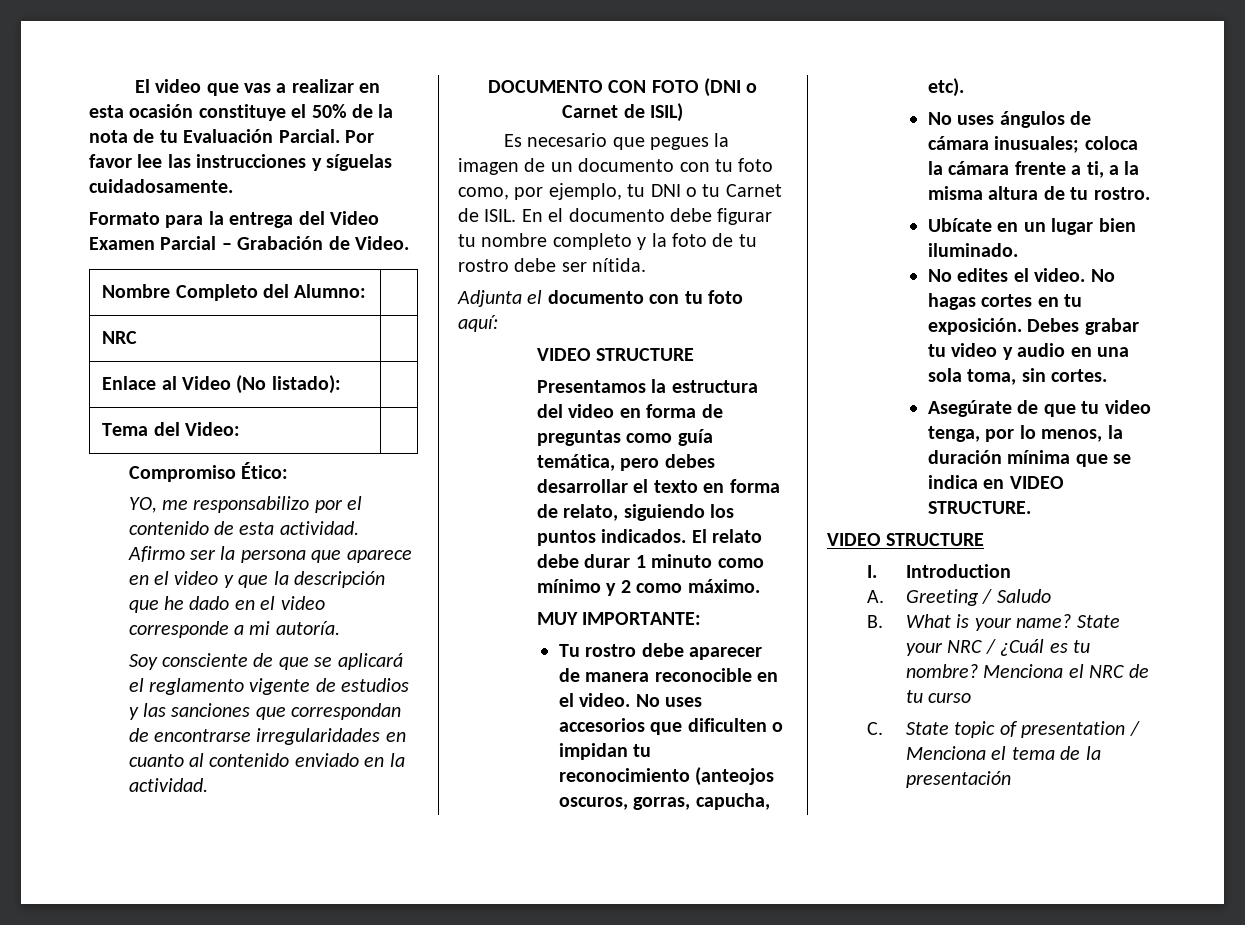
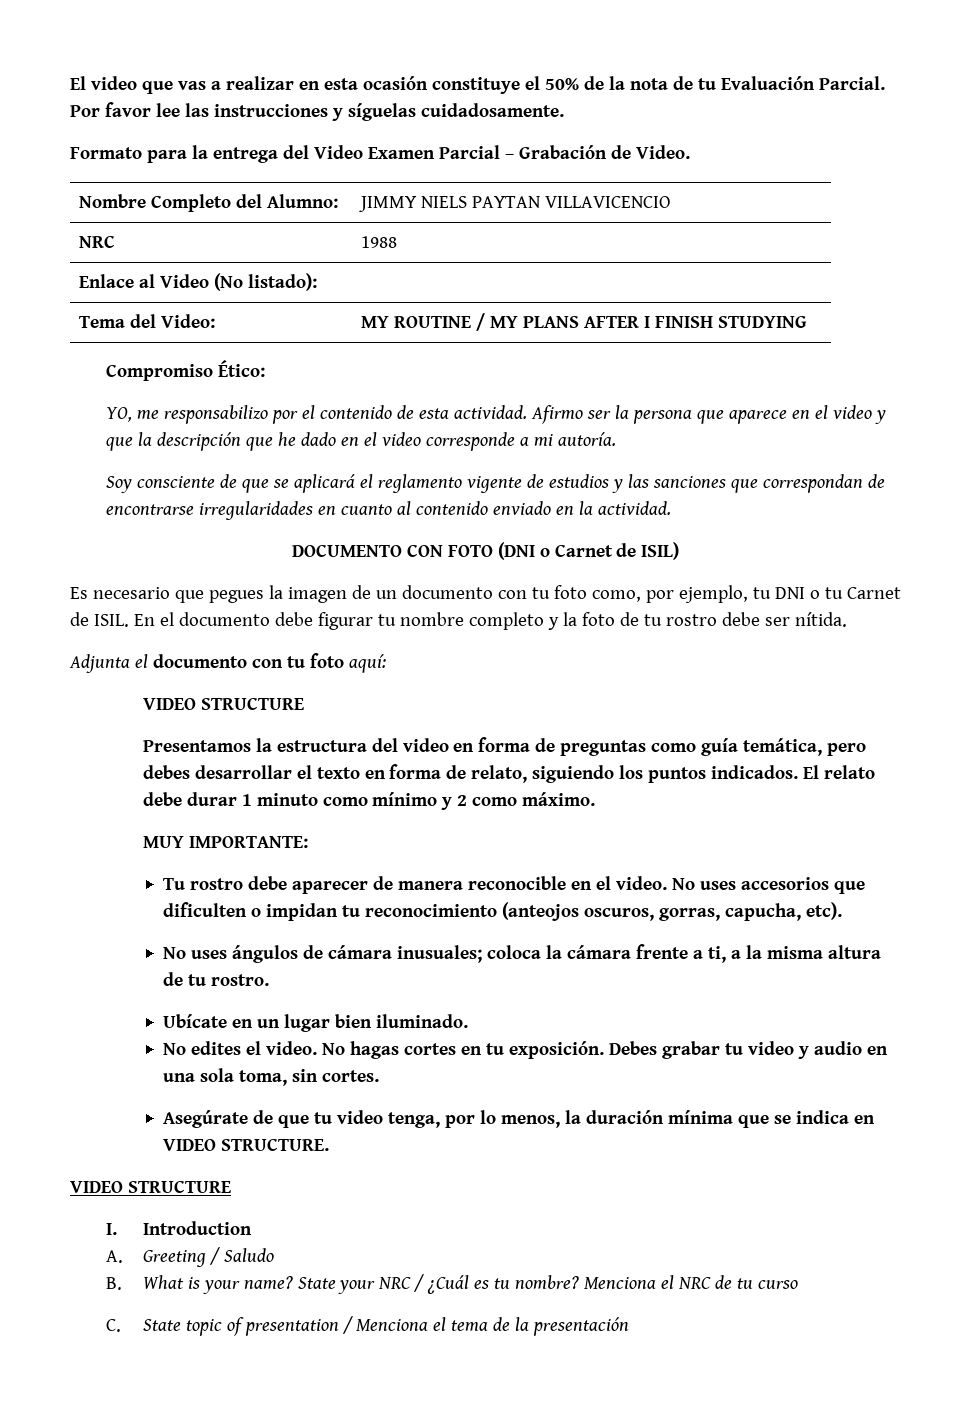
- Nombre Completo del Alumno: |
+ Nombre Completo del Alumno: | JIMMY NIELS PAYTAN VILLAVICENCIO
- NRC |
+ NRC | 1988
- Tema del Video: |
+ Tema del Video: | MY ROUTINE / MY PLANS AFTER I FINISH STUDYING

